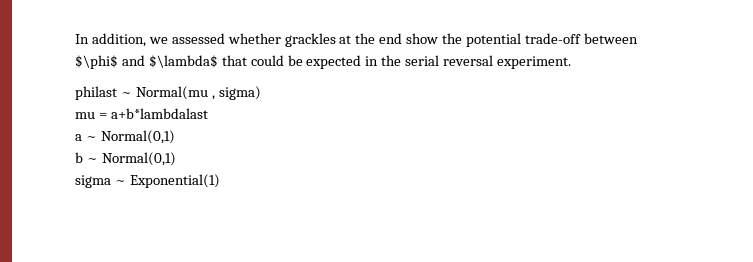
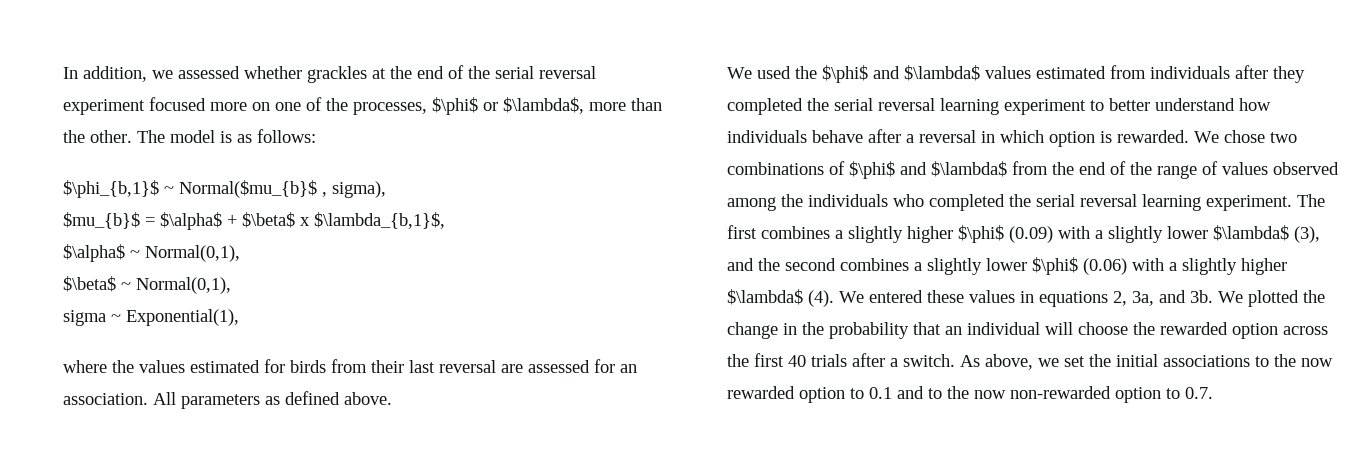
- In addition, we assessed whether grackles at the end show the potential trade-off between $\phi$ and $\lambda$ that could be expected in the serial reversal experiment.
- philast ~ Normal(mu , sigma)
- mu = a+b*lambdalast
- a ~ Normal(0,1)
- b ~ Normal(0,1)
- sigma ~ Exponential(1)
+ In addition, we assessed whether grackles at the end of the serial reversal experiment focused more on one of the processes, $\phi$ or $\lambda$, more than the other. The model is as follows:
+ $\phi_{b,1}$ ~ Normal($mu_{b}$ , sigma),
+ $mu_{b}$ = $\alpha$ + $\beta$ x $\lambda_{b,1}$,
+ $\alpha$ ~ Normal(0,1),
+ $\beta$ ~ Normal(0,1),
+ sigma ~ Exponential(1),
+ where the values estimated for birds from their last reversal are assessed for an association. All parameters as defined above.
+ We used the $\phi$ and $\lambda$ values estimated from individuals after they completed the serial reversal learning experiment to better understand how individuals behave after a reversal in which option is rewarded. We chose two combinations of $\phi$ and $\lambda$ from the end of the range of values observed among the individuals who completed the serial reversal learning experiment. The first combines a slightly higher $\phi$ (0.09) with a slightly lower $\lambda$ (3), and the second combines a slightly lower $\phi$ (0.06) with a slightly higher $\lambda$ (4). We entered these values in equations 2, 3a, and 3b. We plotted the change in the probability that an individual will choose the rewarded option across the first 40 trials after a switch. As above, we set the initial associations to the now rewarded option to 0.1 and to the now non-rewarded option to 0.7.

